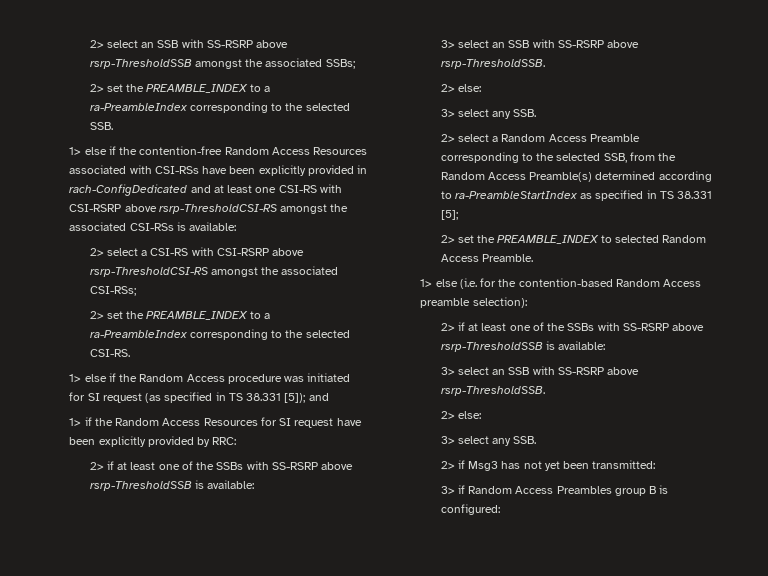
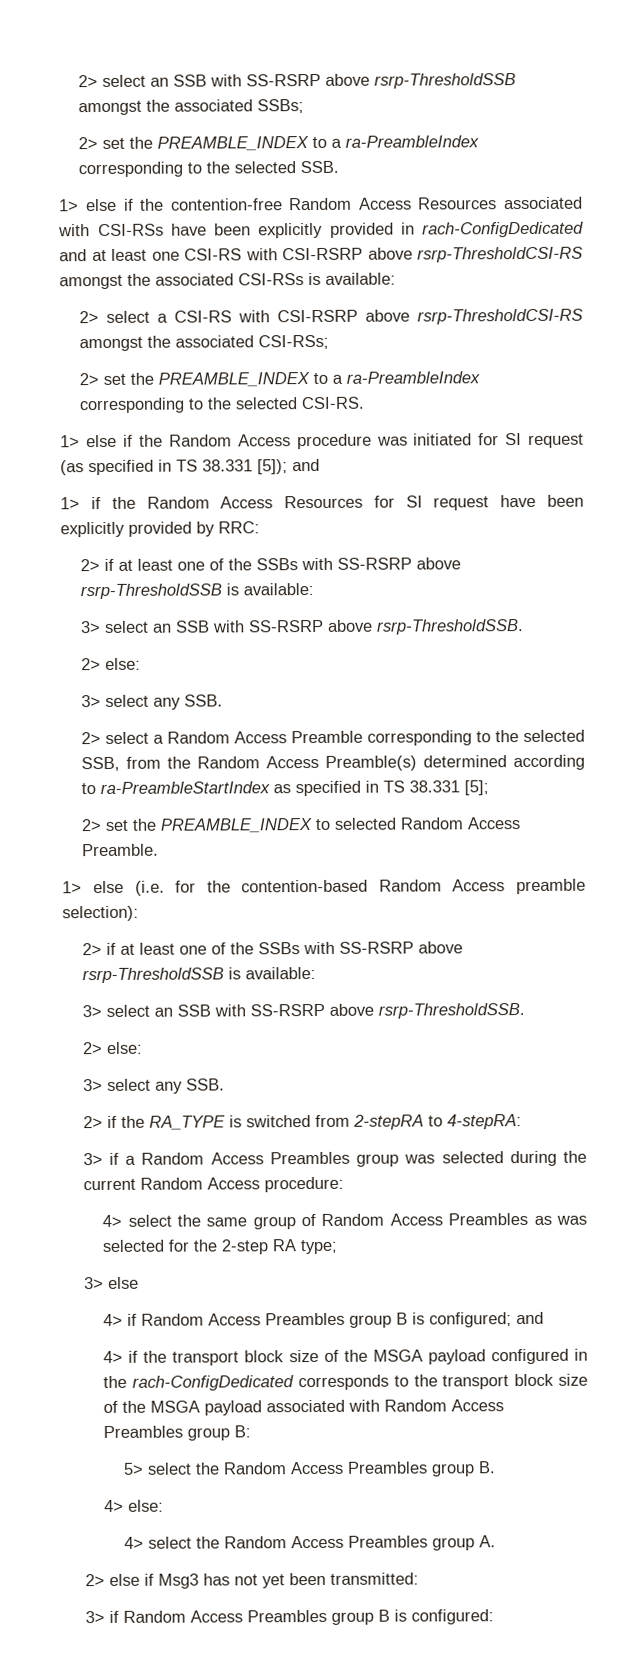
- 2> if Msg3 has not yet been transmitted:
+ 2> if the RA_TYPE is switched from 2-stepRA to 4-stepRA:
+ 3> if a Random Access Preambles group was selected during the current Random Access procedure:
+ 4> select the same group of Random Access Preambles as was selected for the 2-step RA type;
+ 3> else
+ 4> if Random Access Preambles group B is configured; and
+ 4> if the transport block size of the MSGA payload configured in the rach-ConfigDedicated corresponds to the transport block size of the MSGA payload associated with Random Access Preambles group B:
+ 5> select the Random Access Preambles group B.
+ 4> else:
+ 4> select the Random Access Preambles group A.
+ 2> else if Msg3 has not yet been transmitted:

